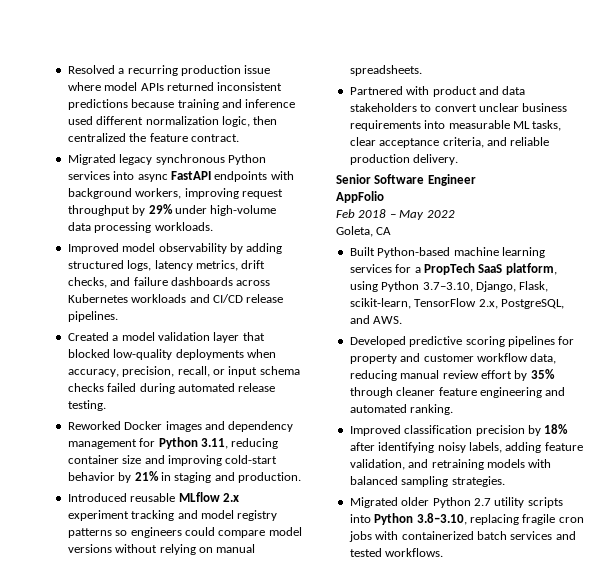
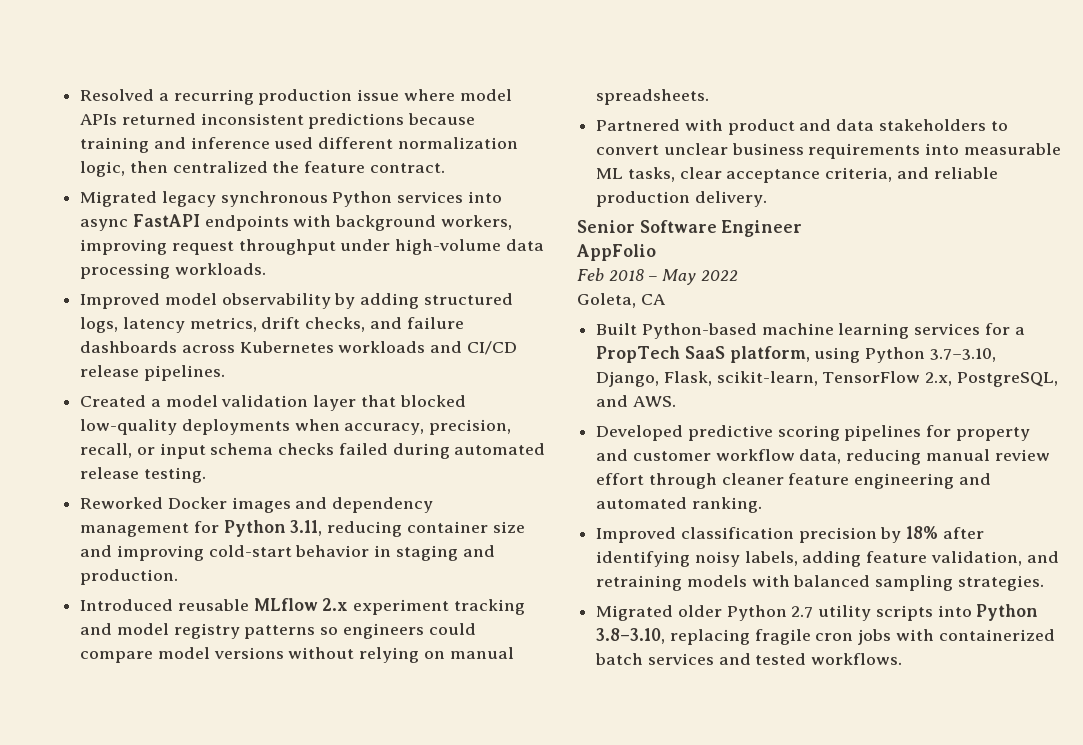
- Migrated legacy synchronous Python services into async FastAPI endpoints with background workers, improving request throughput by 29% under high-volume data processing workloads.
+ Migrated legacy synchronous Python services into async FastAPI endpoints with background workers, improving request throughput under high-volume data processing workloads.
- Reworked Docker images and dependency management for Python 3.11, reducing container size and improving cold-start behavior by 21% in staging and production.
+ Reworked Docker images and dependency management for Python 3.11, reducing container size and improving cold-start behavior in staging and production.
- Developed predictive scoring pipelines for property and customer workflow data, reducing manual review effort by 35% through cleaner feature engineering and automated ranking.
+ Developed predictive scoring pipelines for property and customer workflow data, reducing manual review effort through cleaner feature engineering and automated ranking.

